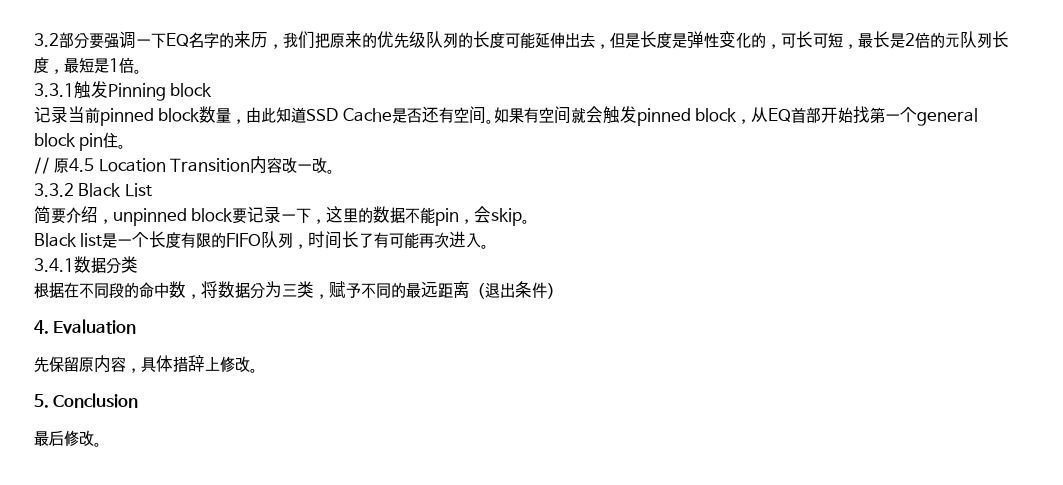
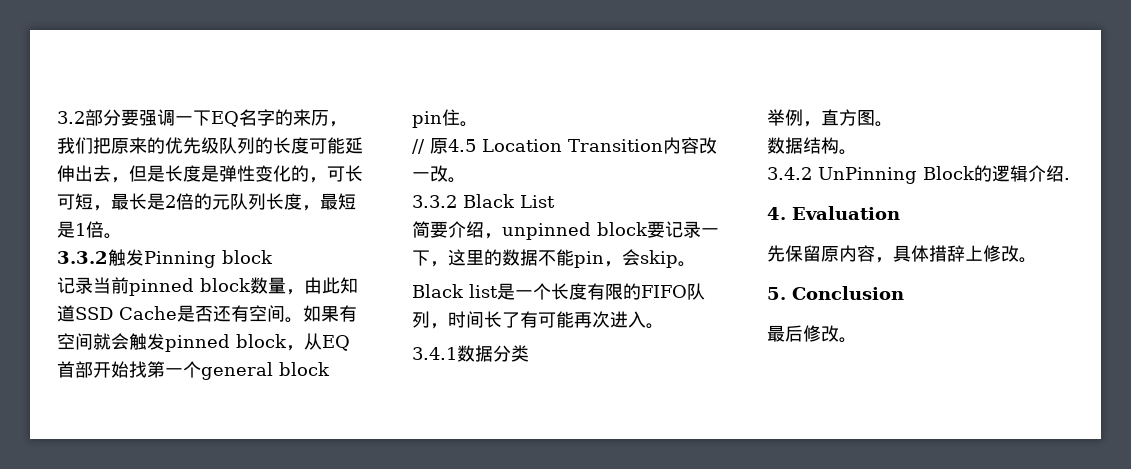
- 3.3.1触发Pinning block
+ 3.3.2触发Pinning block
- 根据在不同段的命中数，将数据分为三类，赋予不同的最远距离（退出条件）
+ 举例，直方图。
+ 数据结构。
+ 3.4.2 UnPinning Block的逻辑介绍.

